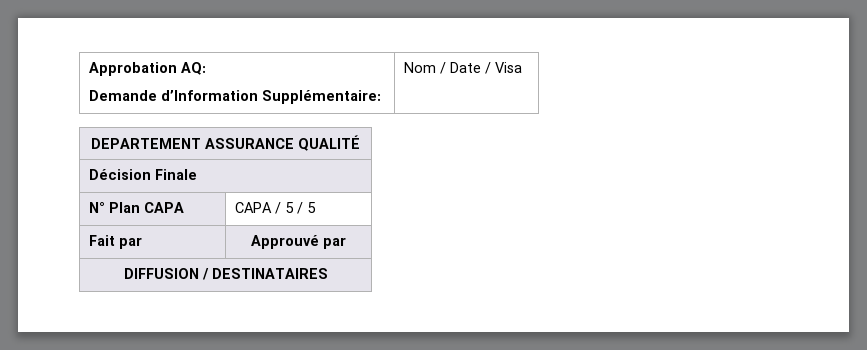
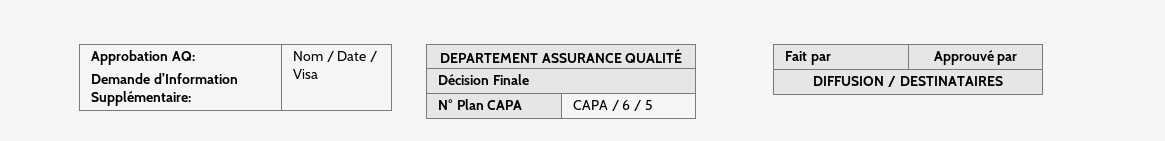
- N° Plan CAPA | CAPA / 5 / 5
+ N° Plan CAPA | CAPA / 6 / 5

